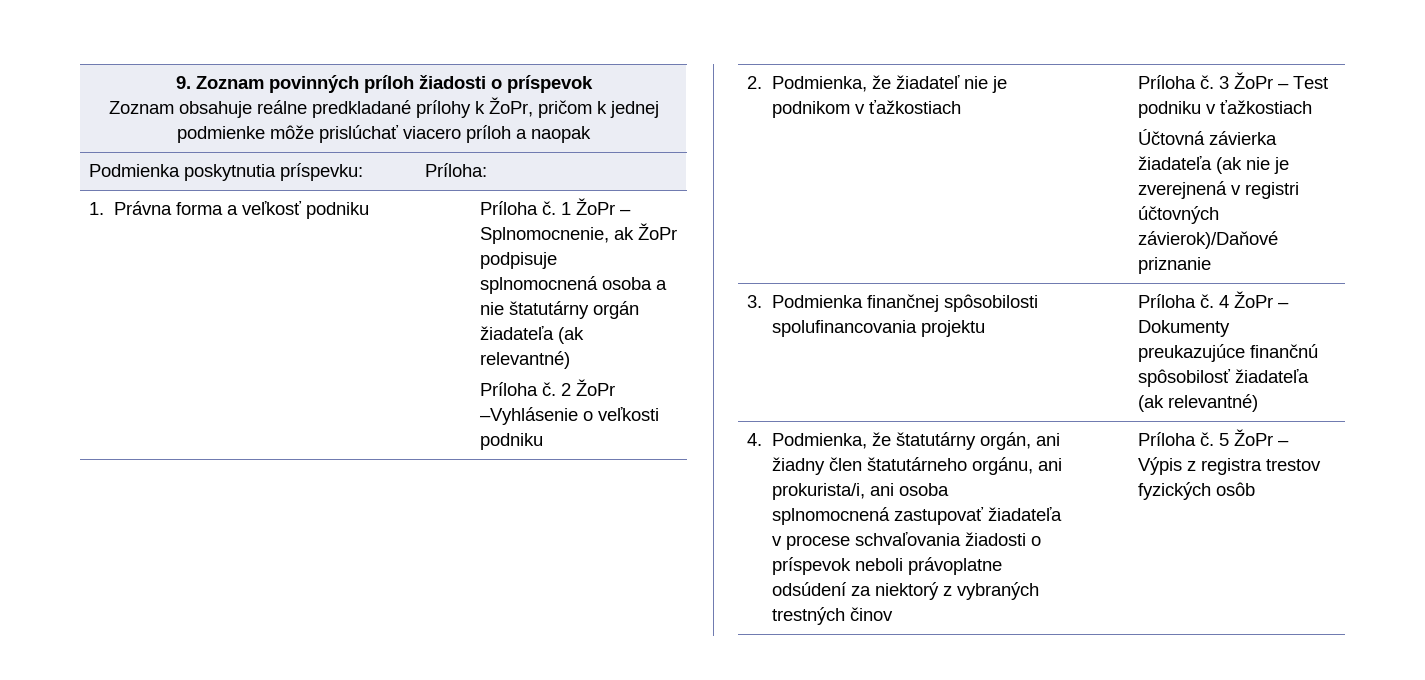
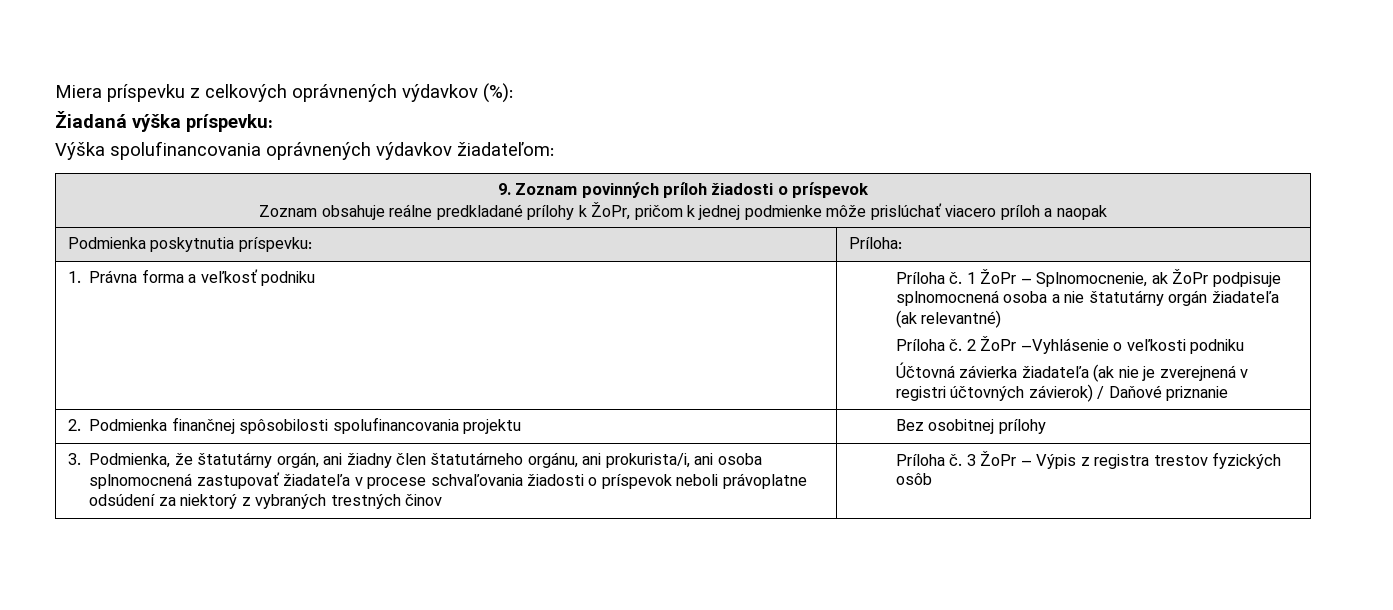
+ Miera príspevku z celkových oprávnených výdavkov (%):
+ Žiadaná výška príspevku:
+ Výška spolufinancovania oprávnených výdavkov žiadateľom:
- 2. Podmienka, že žiadateľ nie je podnikom v ťažkostiach | Príloha č. 3 ŽoPr – Test podniku v ťažkostiach
- Účtovná závierka žiadateľa (ak nie je zverejnená v registri účtovných závierok)/Daňové priznanie
+ Účtovná závierka žiadateľa (ak nie je zverejnená v registri účtovných závierok) / Daňové priznanie
- 3. Podmienka finančnej spôsobilosti spolufinancovania projektu | Príloha č. 4 ŽoPr – Dokumenty preukazujúce finančnú spôsobilosť žiadateľa (ak relevantné)
- 4. Podmienka, že štatutárny orgán, ani žiadny člen štatutárneho orgánu, ani prokurista/i, ani osoba splnomocnená zastupovať žiadateľa v procese schvaľovania žiadosti o príspevok neboli právoplatne odsúdení za niektorý z vybraných trestných činov
+ 2. Podmienka finančnej spôsobilosti spolufinancovania projektu | Bez osobitnej prílohy
+ 3. Podmienka, že štatutárny orgán, ani žiadny člen štatutárneho orgánu, ani prokurista/i, ani osoba splnomocnená zastupovať žiadateľa v procese schvaľovania žiadosti o príspevok neboli právoplatne odsúdení za niektorý z vybraných trestných činov
- 5 ŽoPr – Výpis z registra trestov fyzických osôb
+ 3 ŽoPr – Výpis z registra trestov fyzických osôb

